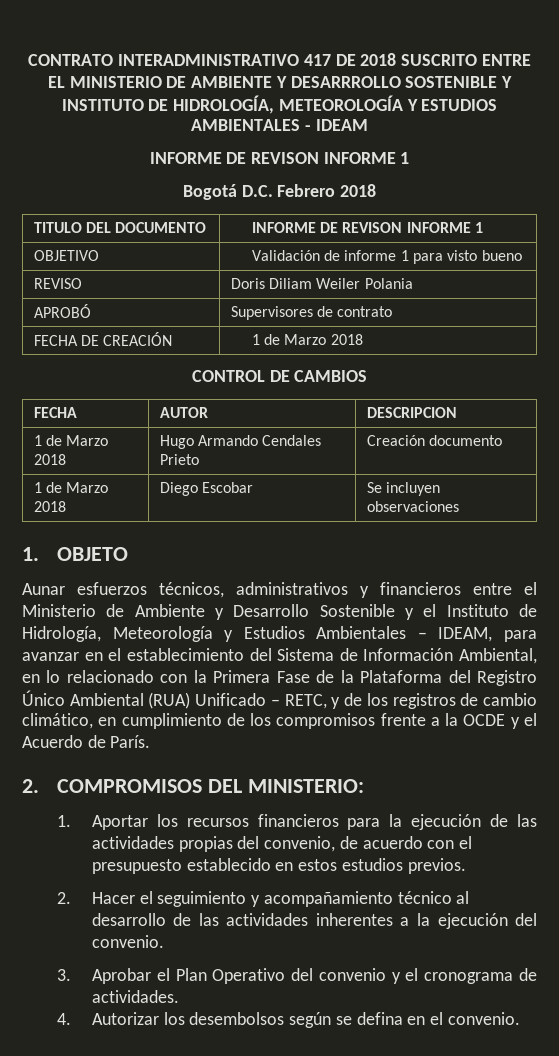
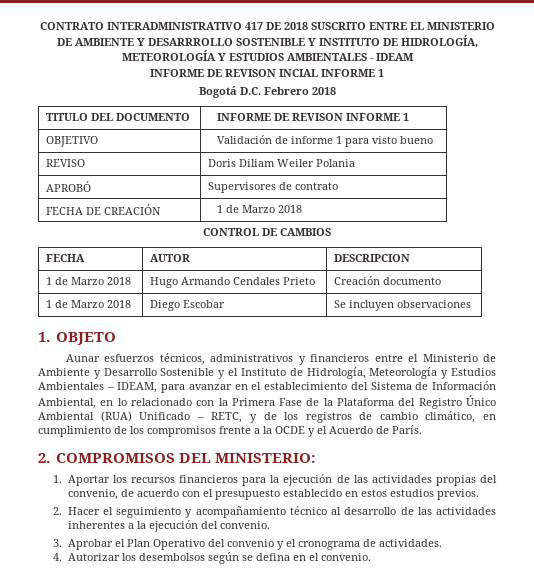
  CONTRATO INTERADMINISTRATIVO 417 DE 2018 SUSCRITO ENTRE EL MINISTERIO DE AMBIENTE Y DESARRROLLO SOSTENIBLE Y INSTITUTO DE HIDROLOGÍA, METEOROLOGÍA Y ESTUDIOS AMBIENTALES - IDEAM
- INFORME DE REVISON INFORME 1
+ INFORME DE REVISON INCIAL INFORME 1

